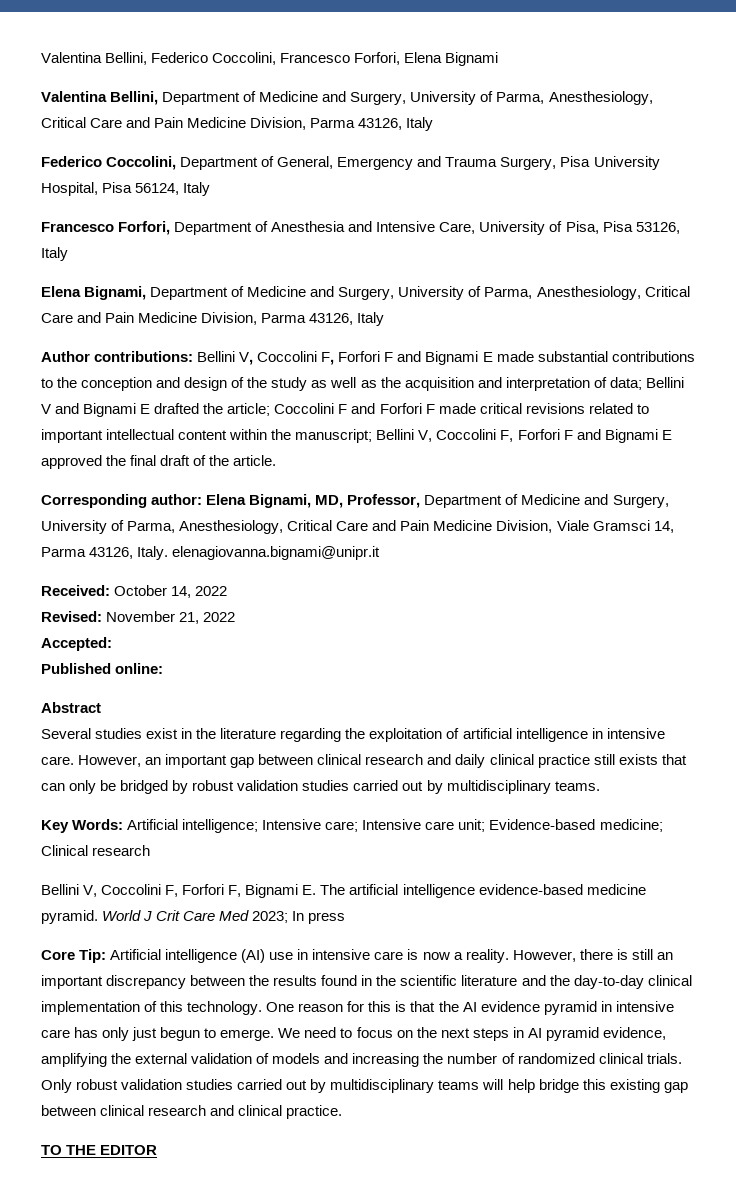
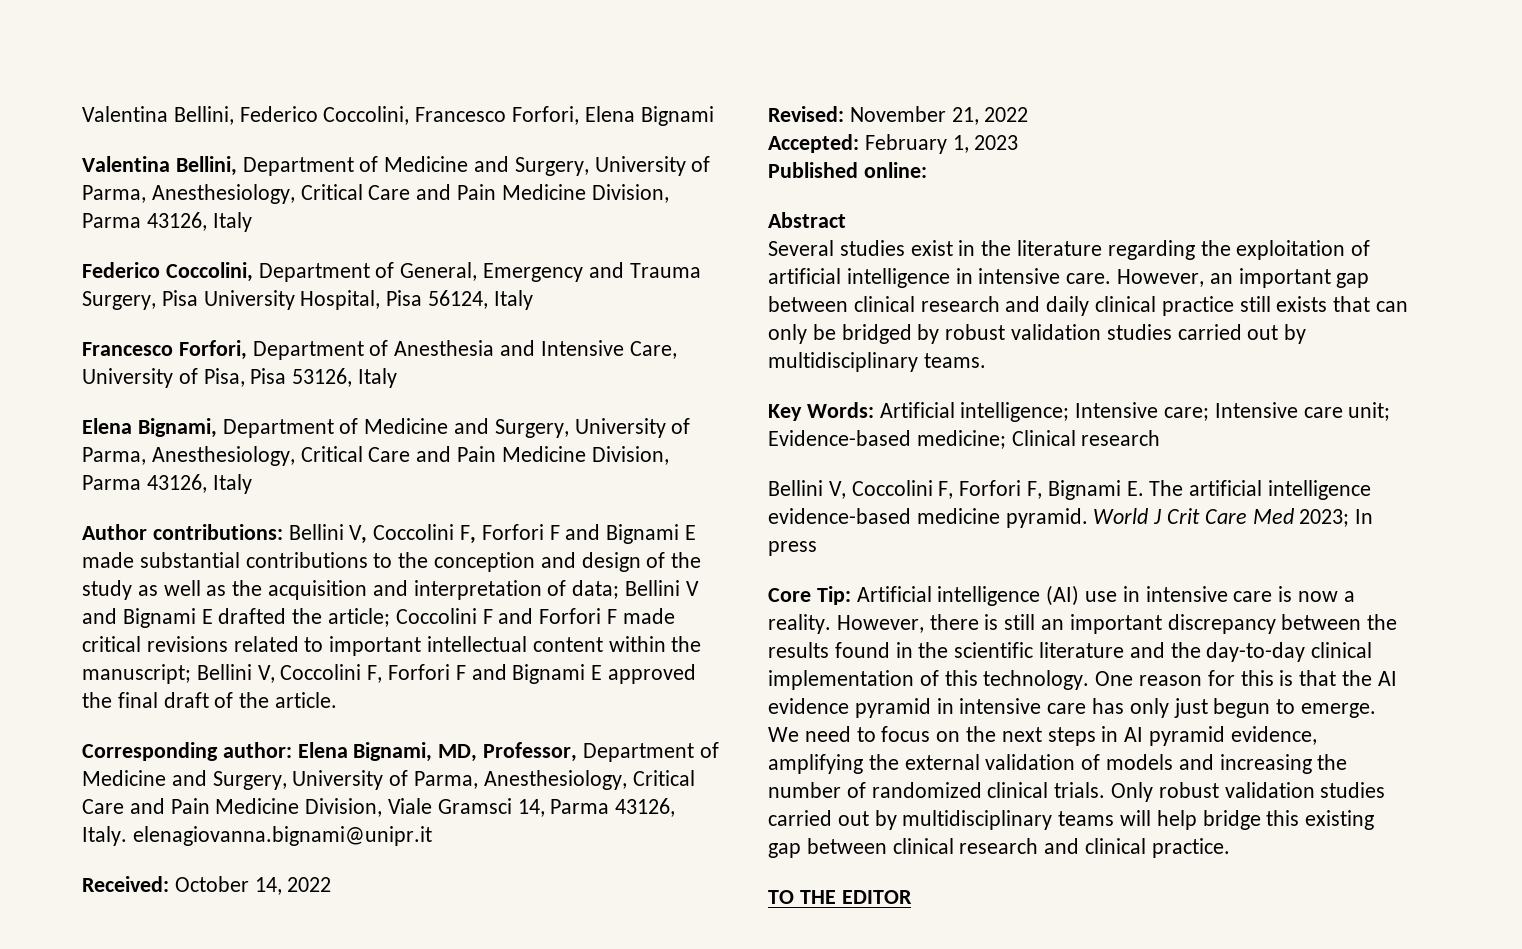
- Accepted:
+ Accepted: February 1, 2023

